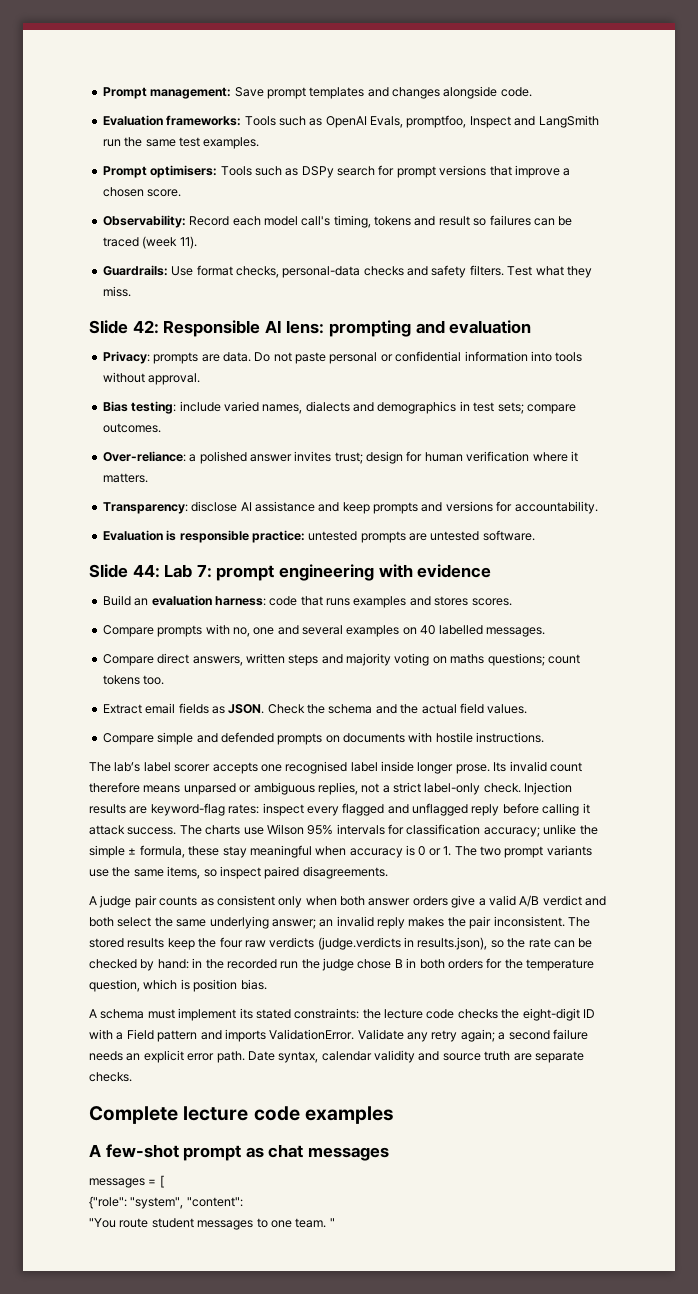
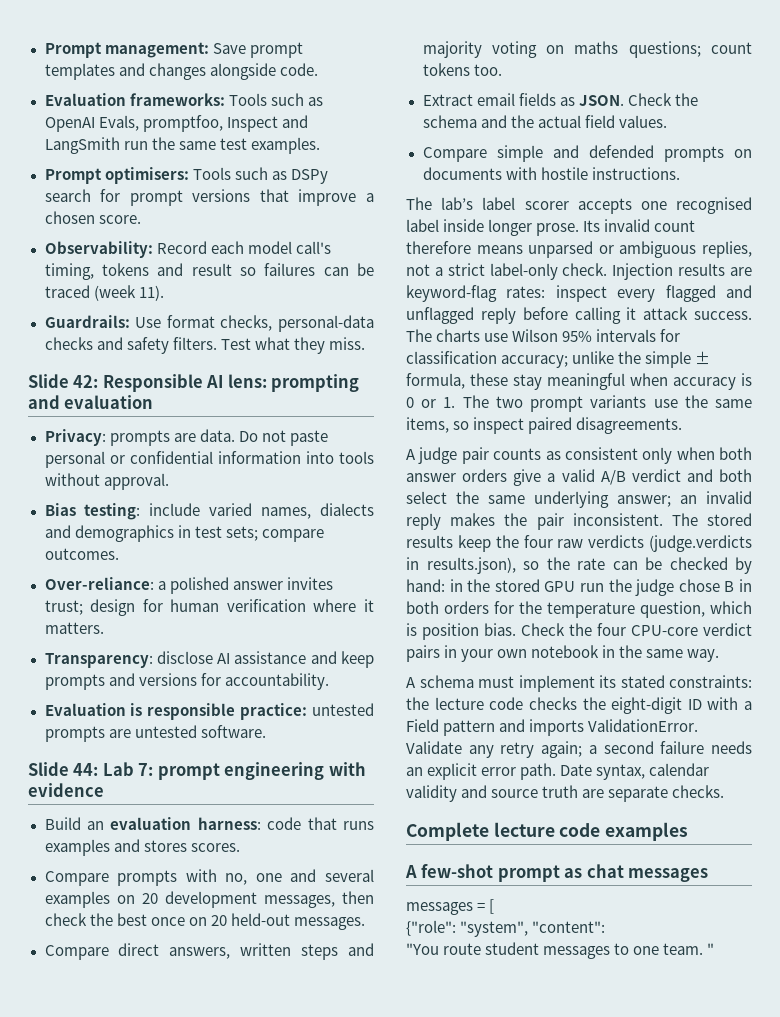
- Compare prompts with no, one and several examples on 40 labelled messages.
+ Compare prompts with no, one and several examples on 20 development messages, then check the best once on 20 held-out messages.
- The stored results keep the four raw verdicts (judge.verdicts in results.json), so the rate can be checked by hand: in the recorded run the judge chose B in both orders for the temperature question, which is position bias.
+ The stored results keep the four raw verdicts (judge.verdicts in results.json), so the rate can be checked by hand: in the stored GPU run the judge chose B in both orders for the temperature question, which is position bias. Check the four CPU-core verdict pairs in your own notebook in the same way.

